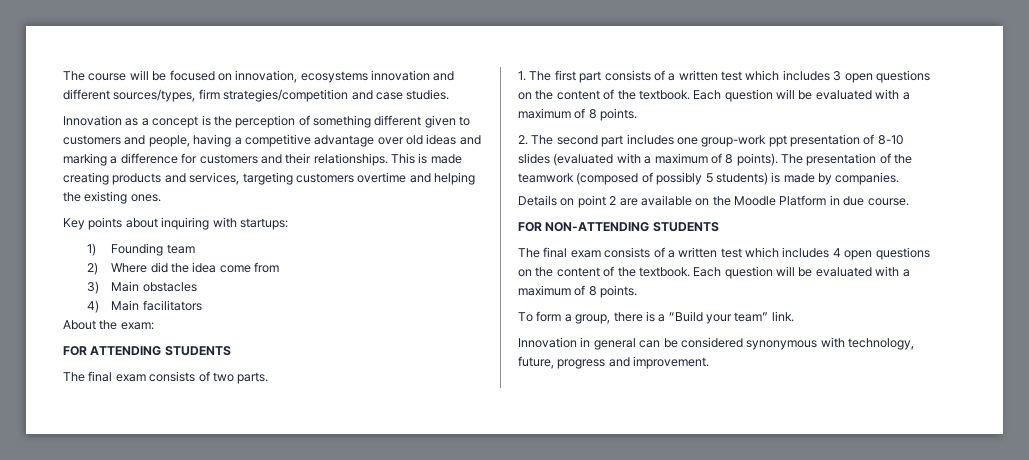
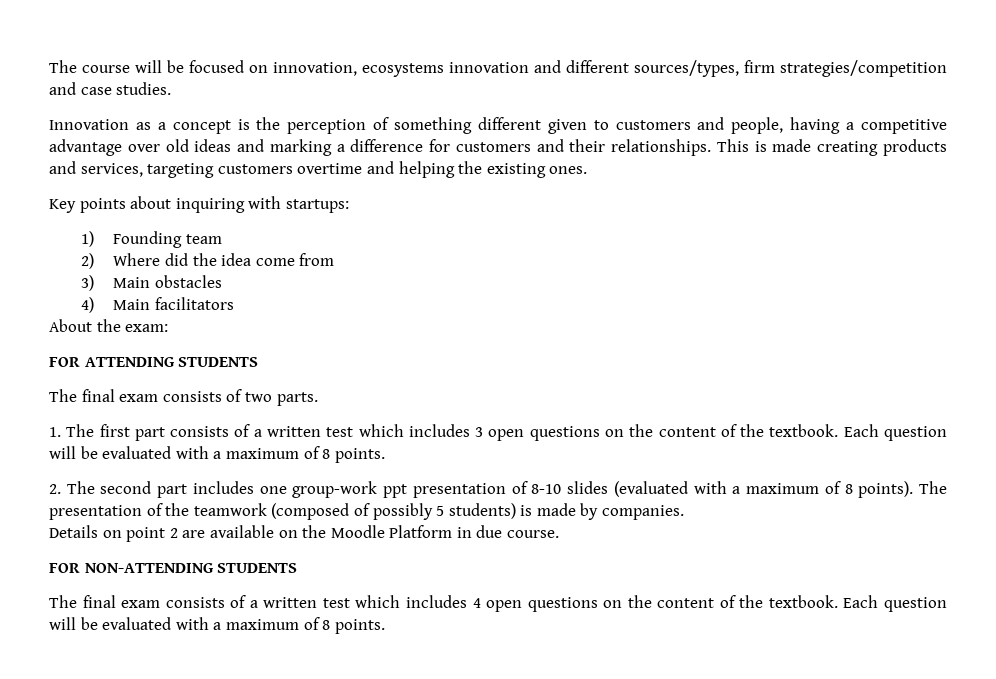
- To form a group, there is a “Build your team” link.
- Innovation in general can be considered synonymous with technology, future, progress and improvement.

